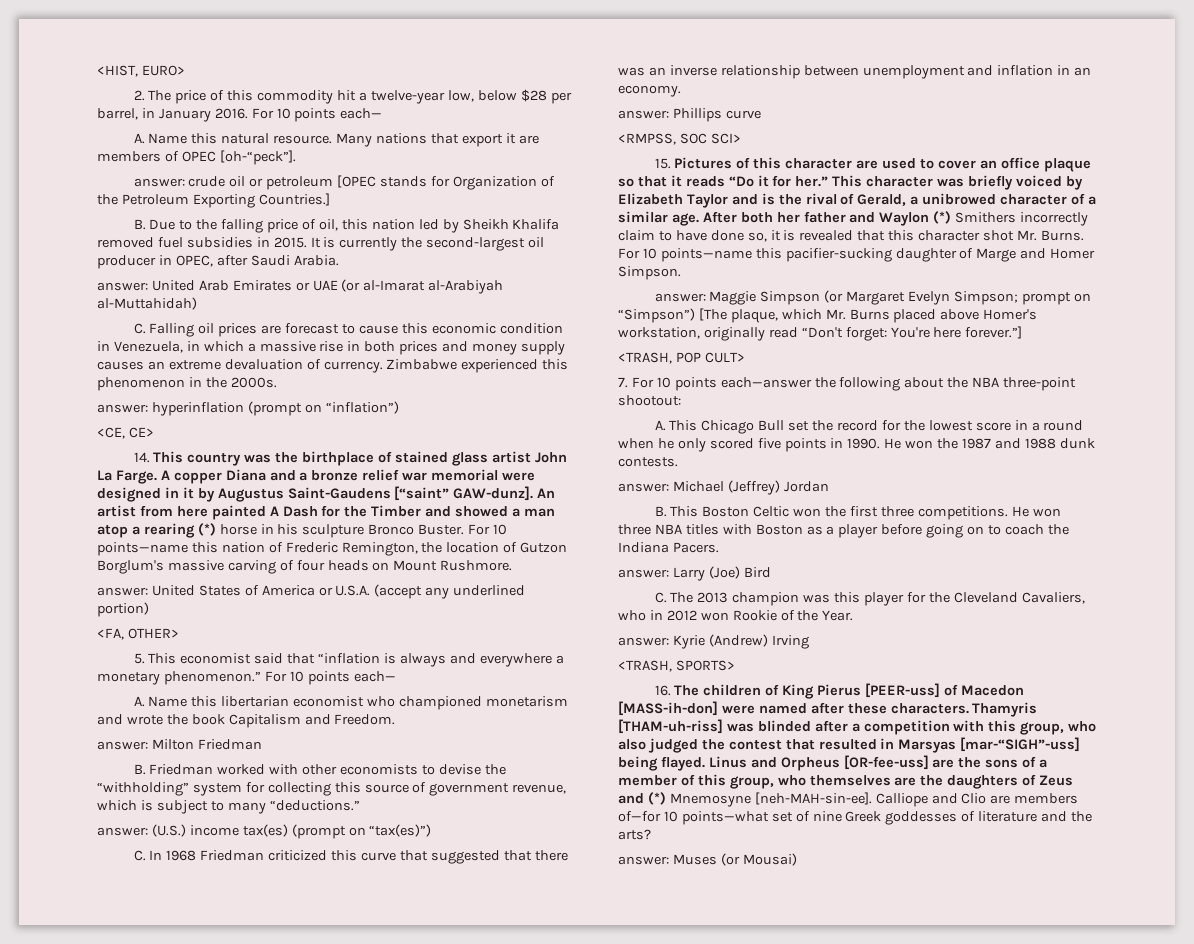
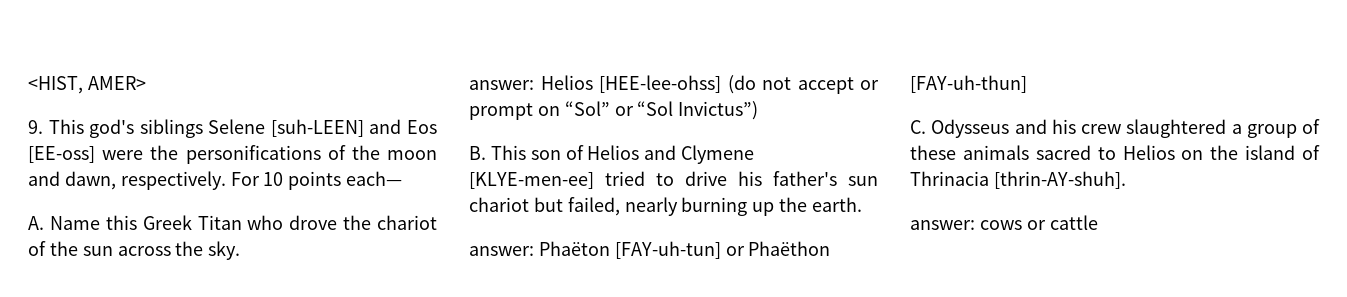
- <HIST, EURO>
- 2. The price of this commodity hit a twelve-year low, below $28 per barrel, in January 2016. For 10 points each—
- A. Name this natural resource. Many nations that export it are members of OPEC [oh-“peck”].
- answer: crude oil or petroleum [OPEC stands for Organization of the Petroleum Exporting Countries.]
- B. Due to the falling price of oil, this nation led by Sheikh Khalifa removed fuel subsidies in 2015. It is currently the second-largest oil producer in OPEC, after Saudi Arabia.
- answer: United Arab Emirates or UAE (or al-Imarat al-Arabiyah al-Muttahidah)
- C. Falling oil prices are forecast to cause this economic condition in Venezuela, in which a massive rise in both prices and money supply causes an extreme devaluation of currency. Zimbabwe experienced this phenomenon in the 2000s.
- answer: hyperinflation (prompt on “inflation”)
- <CE, CE>
- 14. This country was the birthplace of stained glass artist John La Farge. A copper Diana and a bronze relief war memorial were designed in it by Augustus Saint-Gaudens [“saint” GAW-dunz]. An artist from here painted A Dash for the Timber and showed a man atop a rearing (*) horse in his sculpture Bronco Buster. For 10 points—name this nation of Frederic Remington, the location of Gutzon Borglum's massive carving of four heads on Mount Rushmore.
- answer: United States of America or U.S.A. (accept any underlined portion)
- <FA, OTHER>
- 5. This economist said that “inflation is always and everywhere a monetary phenomenon.” For 10 points each—
- A. Name this libertarian economist who championed monetarism and wrote the book Capitalism and Freedom.
- answer: Milton Friedman
- B. Friedman worked with other economists to devise the “withholding” system for collecting this source of government revenue, which is subject to many “deductions.”
- answer: (U.S.) income tax(es) (prompt on “tax(es)”)
- C. In 1968 Friedman criticized this curve that suggested that there was an inverse relationship between unemployment and inflation in an economy.
- answer: Phillips curve
- <RMPSS, SOC SCI>
- 15. Pictures of this character are used to cover an office plaque so that it reads “Do it for her.” This character was briefly voiced by Elizabeth Taylor and is the rival of Gerald, a unibrowed character of a similar age. After both her father and Waylon (*) Smithers incorrectly claim to have done so, it is revealed that this character shot Mr. Burns. For 10 points—name this pacifier-sucking daughter of Marge and Homer Simpson.
- answer: Maggie Simpson (or Margaret Evelyn Simpson; prompt on “Simpson”) [The plaque, which Mr. Burns placed above Homer's workstation, originally read “Don't forget: You're here forever.”]
- <TRASH, POP CULT>
- 7. For 10 points each—answer the following about the NBA three-point shootout:
- A. This Chicago Bull set the record for the lowest score in a round when he only scored five points in 1990. He won the 1987 and 1988 dunk contests.
- answer: Michael (Jeffrey) Jordan
- B. This Boston Celtic won the first three competitions. He won three NBA titles with Boston as a player before going on to coach the Indiana Pacers.
- answer: Larry (Joe) Bird
- C. The 2013 champion was this player for the Cleveland Cavaliers, who in 2012 won Rookie of the Year.
- answer: Kyrie (Andrew) Irving
- <TRASH, SPORTS>
- 16. The children of King Pierus [PEER-uss] of Macedon [MASS-ih-don] were named after these characters. Thamyris [THAM-uh-riss] was blinded after a competition with this group, who also judged the contest that resulted in Marsyas [mar-“SIGH”-uss] being flayed. Linus and Orpheus [OR-fee-uss] are the sons of a member of this group, who themselves are the daughters of Zeus and (*) Mnemosyne [neh-MAH-sin-ee]. Calliope and Clio are members of—for 10 points—what set of nine Greek goddesses of literature and the arts?
- answer: Muses (or Mousai)
+ <HIST, AMER>
+ 9. This god's siblings Selene [suh-LEEN] and Eos [EE-oss] were the personifications of the moon and dawn, respectively. For 10 points each—
+ A. Name this Greek Titan who drove the chariot of the sun across the sky.
+ answer: Helios [HEE-lee-ohss] (do not accept or prompt on “Sol” or “Sol Invictus”)
+ B. This son of Helios and Clymene [KLYE-men-ee] tried to drive his father's sun chariot but failed, nearly burning up the earth.
+ answer: Phaëton [FAY-uh-tun] or Phaëthon [FAY-uh-thun]
+ C. Odysseus and his crew slaughtered a group of these animals sacred to Helios on the island of Thrinacia [thrin-AY-shuh].
+ answer: cows or cattle

